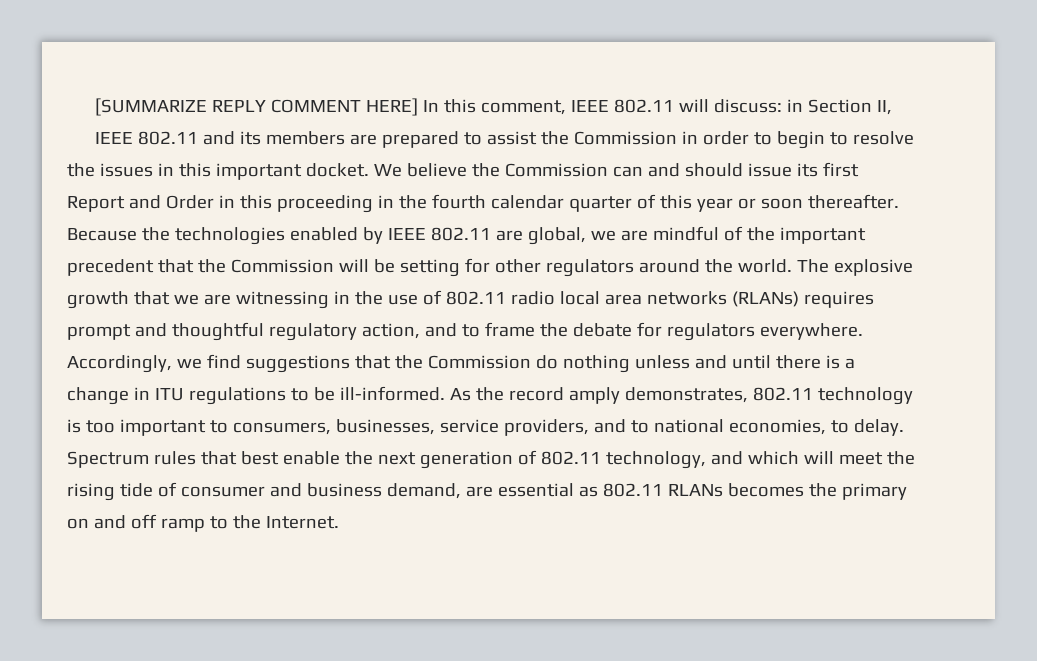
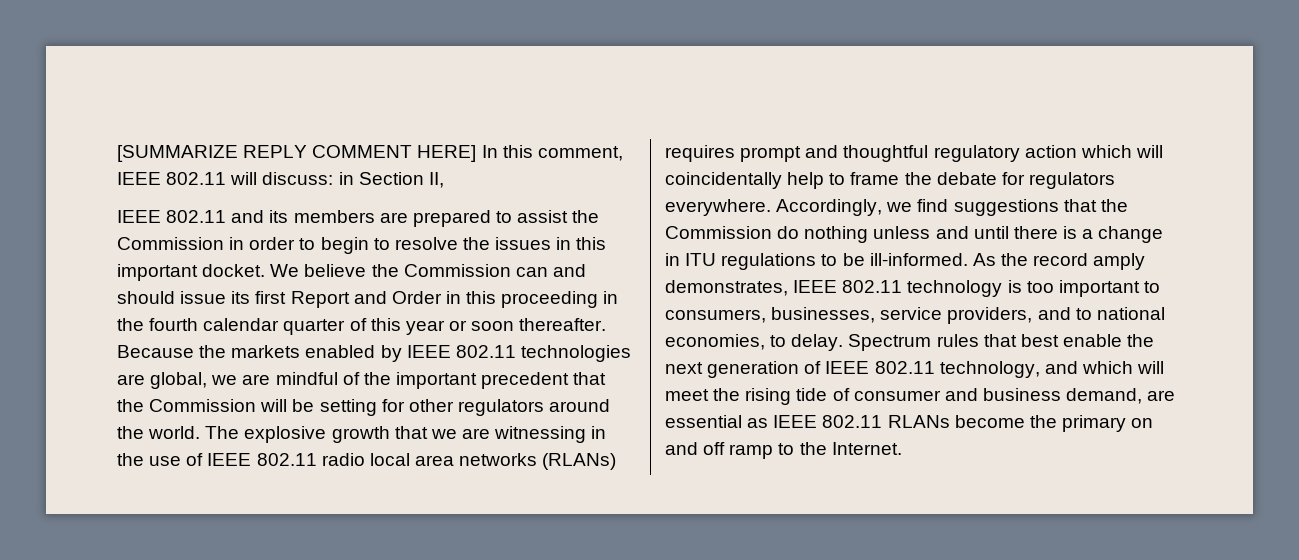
- Because the technologies enabled by IEEE 802.11 are global, we are mindful of the important precedent that the Commission will be setting for other regulators around the world.
+ Because the markets enabled by IEEE 802.11 technologies are global, we are mindful of the important precedent that the Commission will be setting for other regulators around the world.
- The explosive growth that we are witnessing in the use of 802.11 radio local area networks (RLANs) requires prompt and thoughtful regulatory action, and to frame the debate for regulators everywhere.
+ The explosive growth that we are witnessing in the use of IEEE 802.11 radio local area networks (RLANs) requires prompt and thoughtful regulatory action which will coincidentally help to frame the debate for regulators everywhere.
- As the record amply demonstrates, 802.11 technology is too important to consumers, businesses, service providers, and to national economies, to delay.
+ As the record amply demonstrates, IEEE 802.11 technology is too important to consumers, businesses, service providers, and to national economies, to delay.
- Spectrum rules that best enable the next generation of 802.11 technology, and which will meet the rising tide of consumer and business demand, are essential as 802.11 RLANs becomes the primary on and off ramp to the Internet.
+ Spectrum rules that best enable the next generation of IEEE 802.11 technology, and which will meet the rising tide of consumer and business demand, are essential as IEEE 802.11 RLANs become the primary on and off ramp to the Internet.

